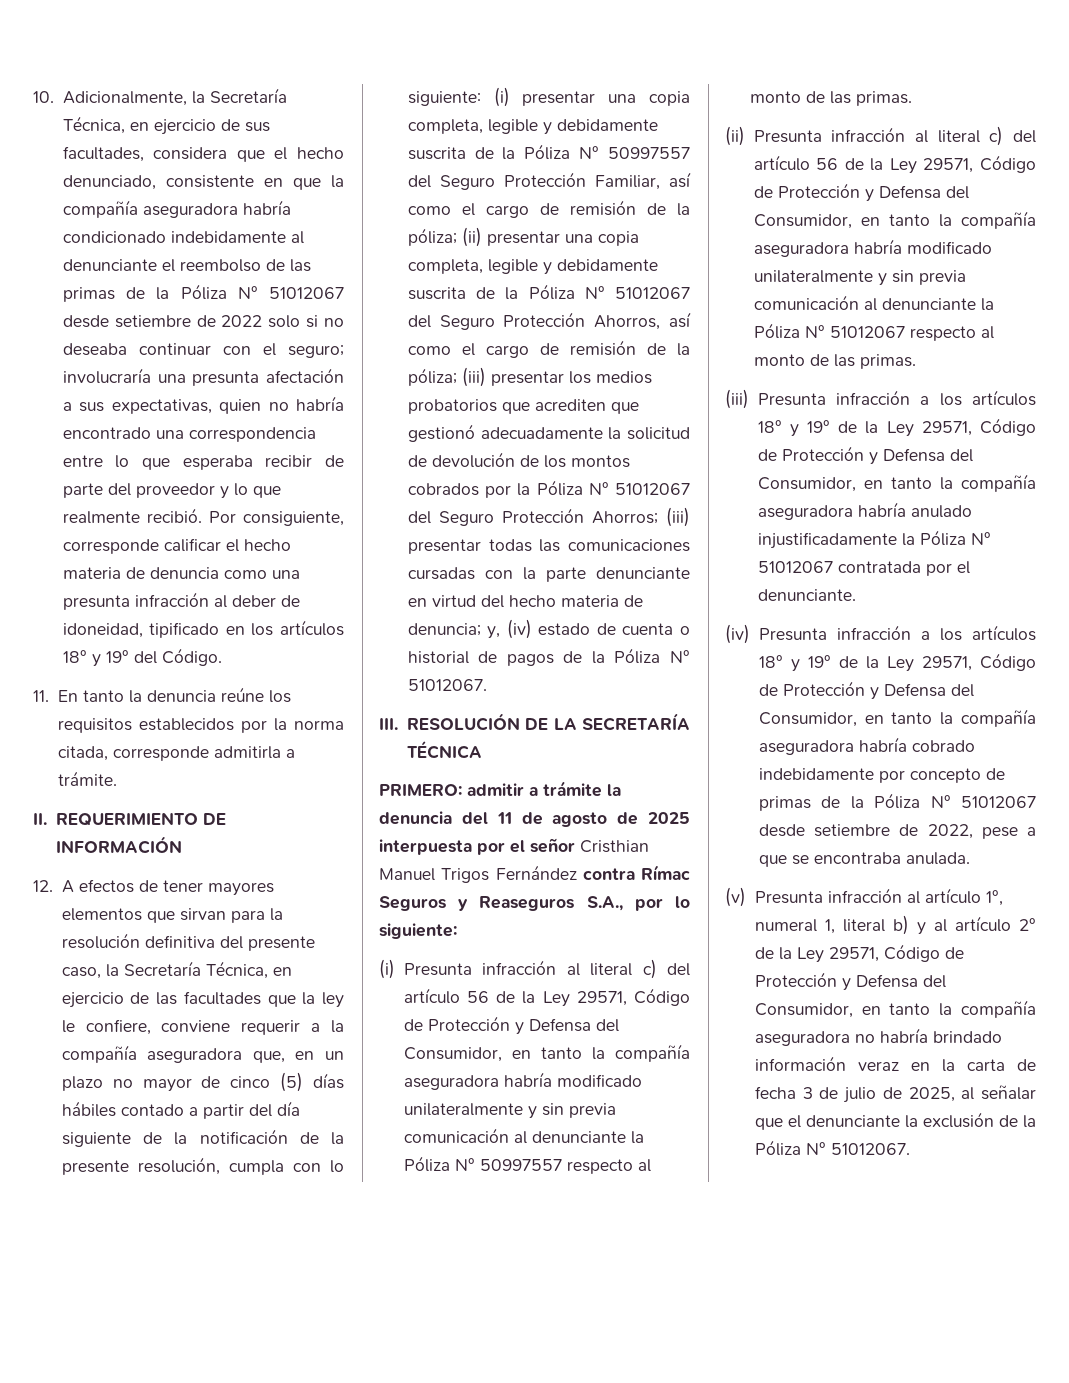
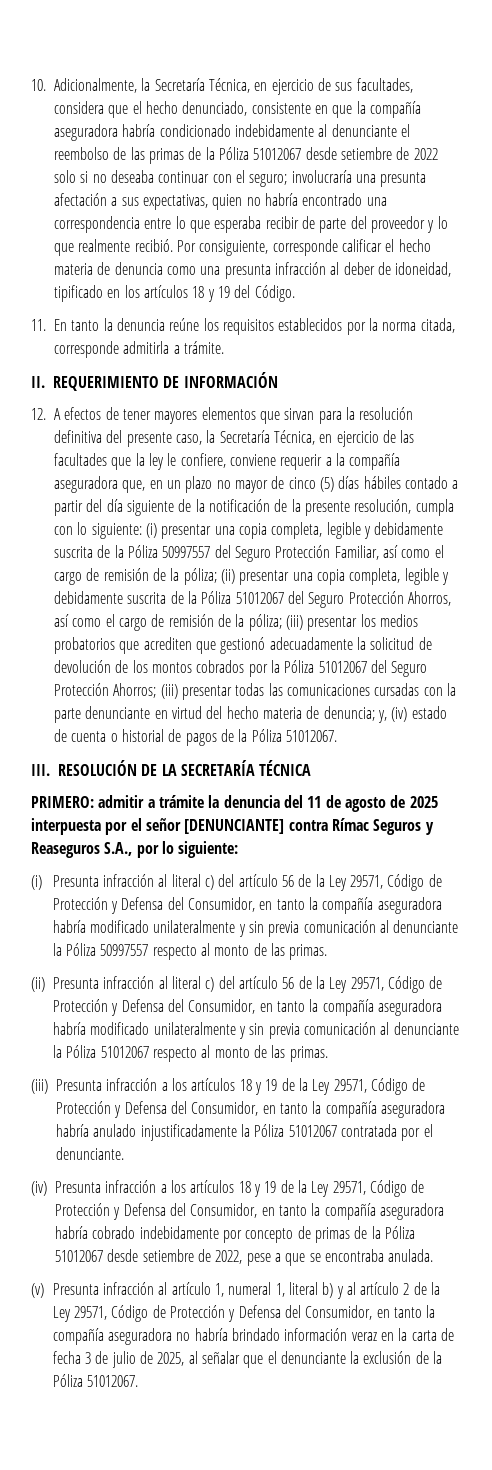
- 10. Adicionalmente, la Secretaría Técnica, en ejercicio de sus facultades, considera que el hecho denunciado, consistente en que la compañía aseguradora habría condicionado indebidamente al denunciante el reembolso de las primas de la Póliza N° 51012067 desde setiembre de 2022 solo si no deseaba continuar con el seguro;
+ 10. Adicionalmente, la Secretaría Técnica, en ejercicio de sus facultades, considera que el hecho denunciado, consistente en que la compañía aseguradora habría condicionado indebidamente al denunciante el reembolso de las primas de la Póliza 51012067 desde setiembre de 2022 solo si no deseaba continuar con el seguro;
- Por consiguiente, corresponde calificar el hecho materia de denuncia como una presunta infracción al deber de idoneidad, tipificado en los artículos 18° y 19° del Código.
+ Por consiguiente, corresponde calificar el hecho materia de denuncia como una presunta infracción al deber de idoneidad, tipificado en los artículos 18 y 19 del Código.
- (i) presentar una copia completa, legible y debidamente suscrita de la Póliza N° 50997557 del Seguro Protección Familiar, así como el cargo de remisión de la póliza;
+ (i) presentar una copia completa, legible y debidamente suscrita de la Póliza 50997557 del Seguro Protección Familiar, así como el cargo de remisión de la póliza;
- (ii) presentar una copia completa, legible y debidamente suscrita de la Póliza N° 51012067 del Seguro Protección Ahorros, así como el cargo de remisión de la póliza;
+ (ii) presentar una copia completa, legible y debidamente suscrita de la Póliza 51012067 del Seguro Protección Ahorros, así como el cargo de remisión de la póliza;
- (iii) presentar los medios probatorios que acrediten que gestionó adecuadamente la solicitud de devolución de los montos cobrados por la Póliza N° 51012067 del Seguro Protección Ahorros;
+ (iii) presentar los medios probatorios que acrediten que gestionó adecuadamente la solicitud de devolución de los montos cobrados por la Póliza 51012067 del Seguro Protección Ahorros;
- y, (iv) estado de cuenta o historial de pagos de la Póliza N° 51012067.
+ y, (iv) estado de cuenta o historial de pagos de la Póliza 51012067.
- PRIMERO: admitir a trámite la denuncia del 11 de agosto de 2025 interpuesta por el señor Cristhian Manuel Trigos Fernández contra Rímac Seguros y Reaseguros S.A., por lo siguiente:
+ PRIMERO: admitir a trámite la denuncia del 11 de agosto de 2025 interpuesta por el señor [DENUNCIANTE] contra Rímac Seguros y Reaseguros S.A., por lo siguiente:
- (i) Presunta infracción al literal c) del artículo 56 de la Ley 29571, Código de Protección y Defensa del Consumidor, en tanto la compañía aseguradora habría modificado unilateralmente y sin previa comunicación al denunciante la Póliza N° 50997557 respecto al monto de las primas.
+ (i) Presunta infracción al literal c) del artículo 56 de la Ley 29571, Código de Protección y Defensa del Consumidor, en tanto la compañía aseguradora habría modificado unilateralmente y sin previa comunicación al denunciante la Póliza 50997557 respecto al monto de las primas.
- (ii) Presunta infracción al literal c) del artículo 56 de la Ley 29571, Código de Protección y Defensa del Consumidor, en tanto la compañía aseguradora habría modificado unilateralmente y sin previa comunicación al denunciante la Póliza N° 51012067 respecto al monto de las primas.
+ (ii) Presunta infracción al literal c) del artículo 56 de la Ley 29571, Código de Protección y Defensa del Consumidor, en tanto la compañía aseguradora habría modificado unilateralmente y sin previa comunicación al denunciante la Póliza 51012067 respecto al monto de las primas.
- (iii) Presunta infracción a los artículos 18° y 19° de la Ley 29571, Código de Protección y Defensa del Consumidor, en tanto la compañía aseguradora habría anulado injustificadamente la Póliza N° 51012067 contratada por el denunciante.
+ (iii) Presunta infracción a los artículos 18 y 19 de la Ley 29571, Código de Protección y Defensa del Consumidor, en tanto la compañía aseguradora habría anulado injustificadamente la Póliza 51012067 contratada por el denunciante.
- (iv) Presunta infracción a los artículos 18° y 19° de la Ley 29571, Código de Protección y Defensa del Consumidor, en tanto la compañía aseguradora habría cobrado indebidamente por concepto de primas de la Póliza N° 51012067 desde setiembre de 2022, pese a que se encontraba anulada.
+ (iv) Presunta infracción a los artículos 18 y 19 de la Ley 29571, Código de Protección y Defensa del Consumidor, en tanto la compañía aseguradora habría cobrado indebidamente por concepto de primas de la Póliza 51012067 desde setiembre de 2022, pese a que se encontraba anulada.
- (v) Presunta infracción al artículo 1°, numeral 1, literal b) y al artículo 2° de la Ley 29571, Código de Protección y Defensa del Consumidor, en tanto la compañía aseguradora no habría brindado información veraz en la carta de fecha 3 de julio de 2025, al señalar que el denunciante la exclusión de la Póliza N° 51012067.
+ (v) Presunta infracción al artículo 1, numeral 1, literal b) y al artículo 2 de la Ley 29571, Código de Protección y Defensa del Consumidor, en tanto la compañía aseguradora no habría brindado información veraz en la carta de fecha 3 de julio de 2025, al señalar que el denunciante la exclusión de la Póliza 51012067.

